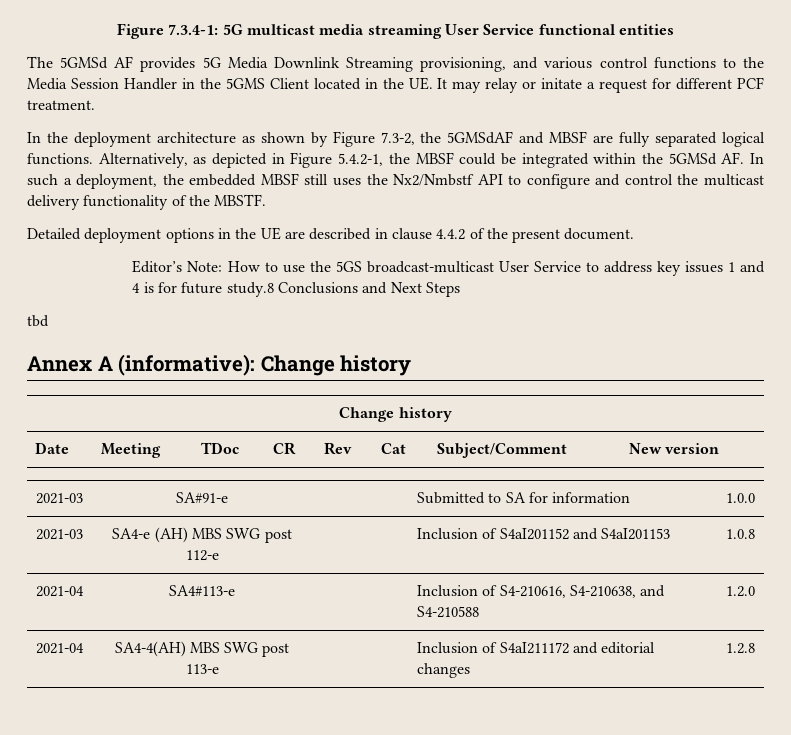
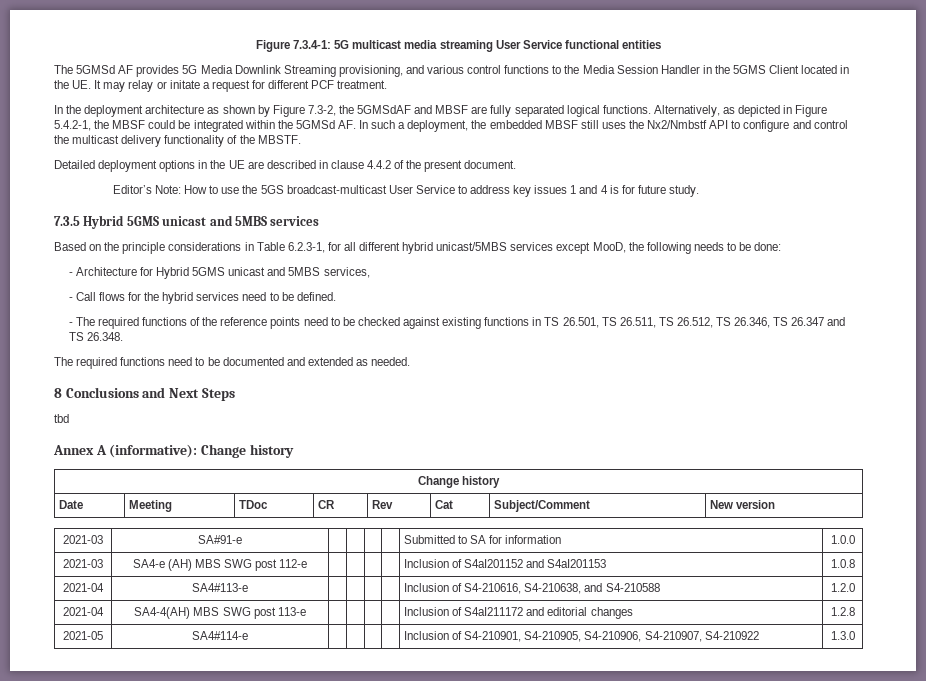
- Editor’s Note: How to use the 5GS broadcast-multicast User Service to address key issues 1 and 4 is for future study.8 Conclusions and Next Steps
+ Editor’s Note: How to use the 5GS broadcast-multicast User Service to address key issues 1 and 4 is for future study.
+ 7.3.5 Hybrid 5GMS unicast and 5MBS services
+ Based on the principle considerations in Table 6.2.3-1, for all different hybrid unicast/5MBS services except MooD, the following needs to be done:
+ - Architecture for Hybrid 5GMS unicast and 5MBS services,
+ - Call flows for the hybrid services need to be defined.
+ - The required functions of the reference points need to be checked against existing functions in TS 26.501, TS 26.511, TS 26.512, TS 26.346, TS 26.347 and TS 26.348.
+ The required functions need to be documented and extended as needed.
+ 8 Conclusions and Next Steps
+ 2021-05 | SA4#114-e | | | | | Inclusion of S4-210901, S4-210905, S4-210906, S4-210907, S4-210922 | 1.3.0

